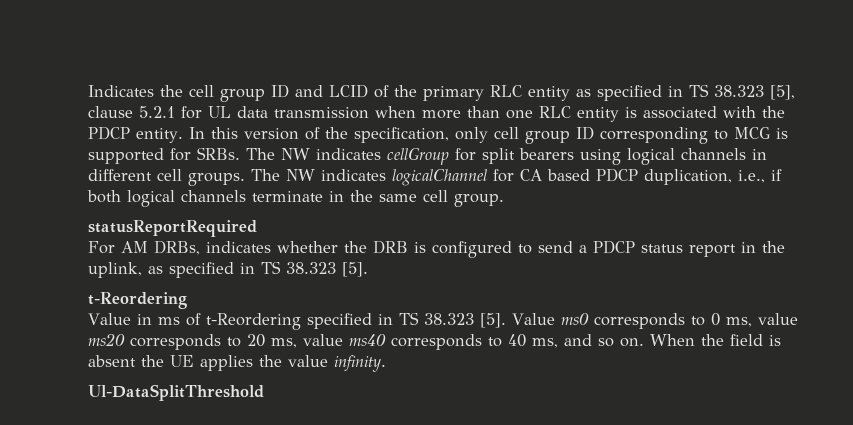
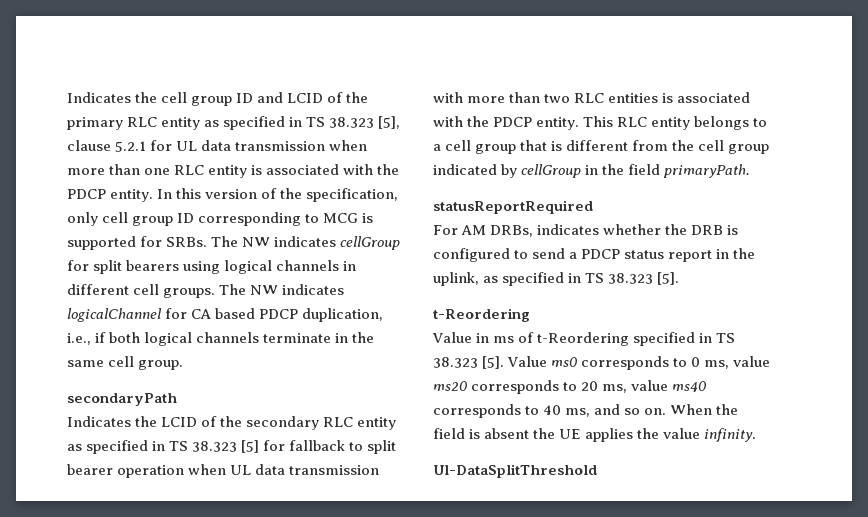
+ secondaryPath
+ Indicates the LCID of the secondary RLC entity as specified in TS 38.323 [5] for fallback to split bearer operation when UL data transmission with more than two RLC entities is associated with the PDCP entity. This RLC entity belongs to a cell group that is different from the cell group indicated by cellGroup in the field primaryPath.

